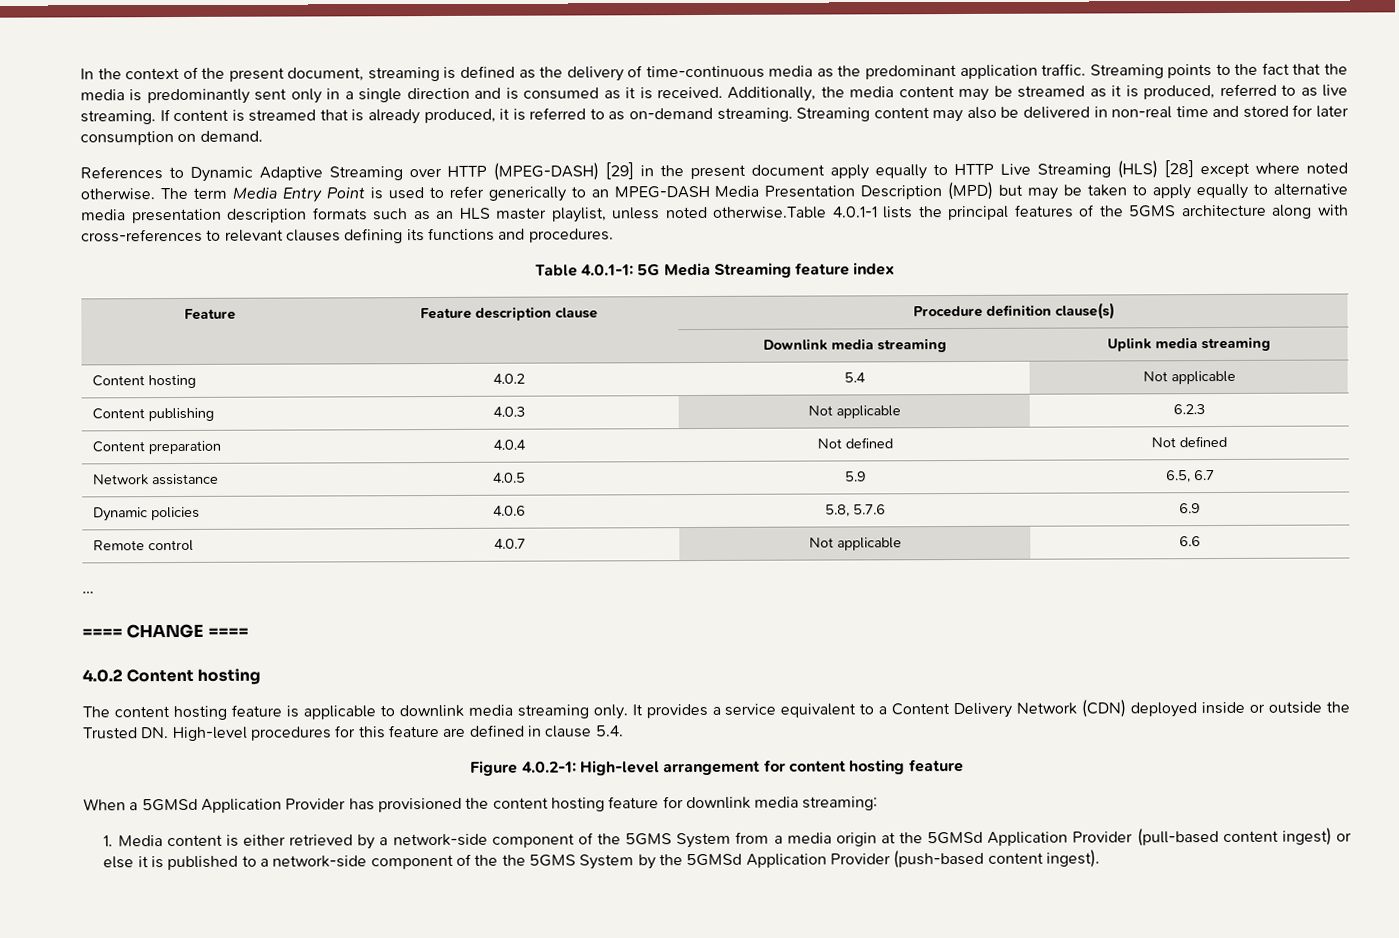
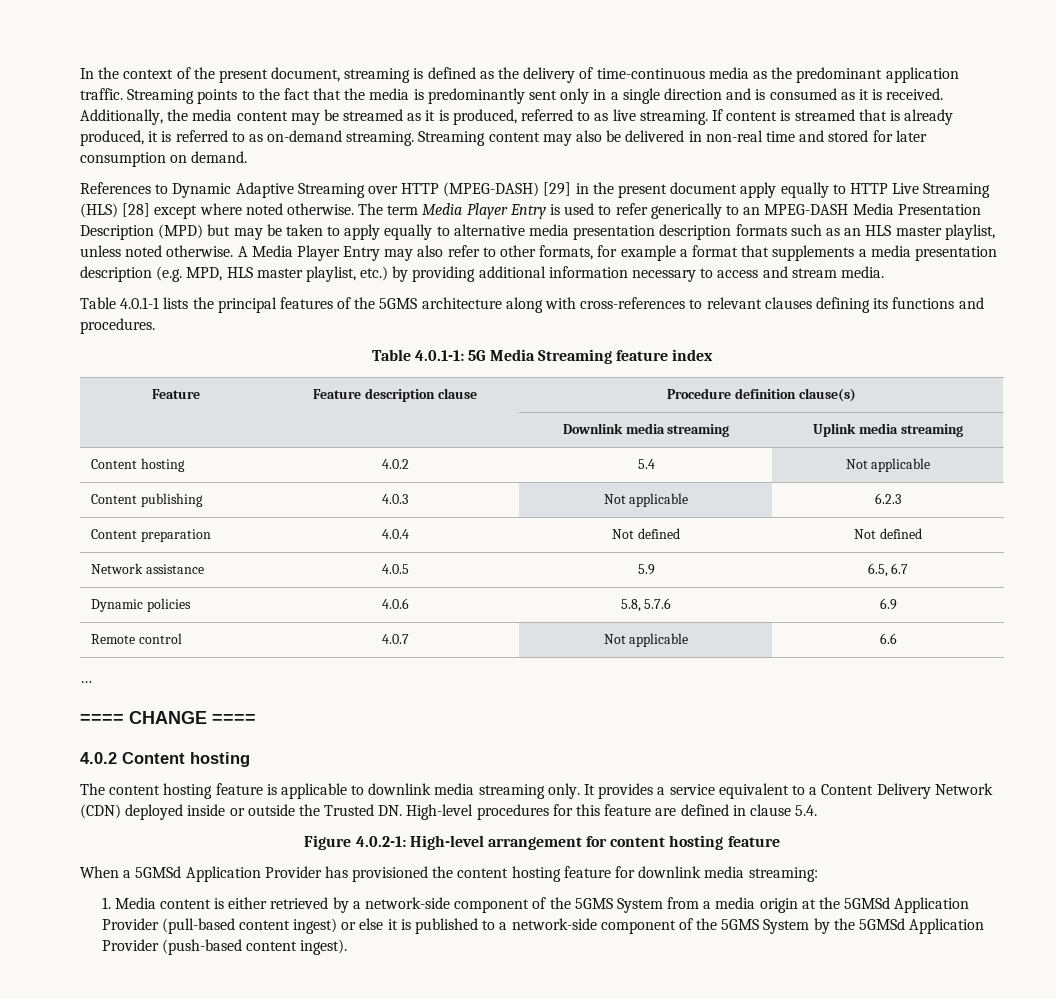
- The term Media Entry Point is used to refer generically to an MPEG-DASH Media Presentation Description (MPD) but may be taken to apply equally to alternative media presentation description formats such as an HLS master playlist, unless noted otherwise.Table 4.0.1-1 lists the principal features of the 5GMS architecture along with cross-references to relevant clauses defining its functions and procedures.
+ The term Media Player Entry is used to refer generically to an MPEG-DASH Media Presentation Description (MPD) but may be taken to apply equally to alternative media presentation description formats such as an HLS master playlist, unless noted otherwise. A Media Player Entry may also refer to other formats, for example a format that supplements a media presentation description (e.g. MPD, HLS master playlist, etc.) by providing additional information necessary to access and stream media.
+ Table 4.0.1-1 lists the principal features of the 5GMS architecture along with cross-references to relevant clauses defining its functions and procedures.
- 1. Media content is either retrieved by a network-side component of the 5GMS System from a media origin at the 5GMSd Application Provider (pull-based content ingest) or else it is published to a network-side component of the the 5GMS System by the 5GMSd Application Provider (push-based content ingest).
+ 1. Media content is either retrieved by a network-side component of the 5GMS System from a media origin at the 5GMSd Application Provider (pull-based content ingest) or else it is published to a network-side component of the 5GMS System by the 5GMSd Application Provider (push-based content ingest).

